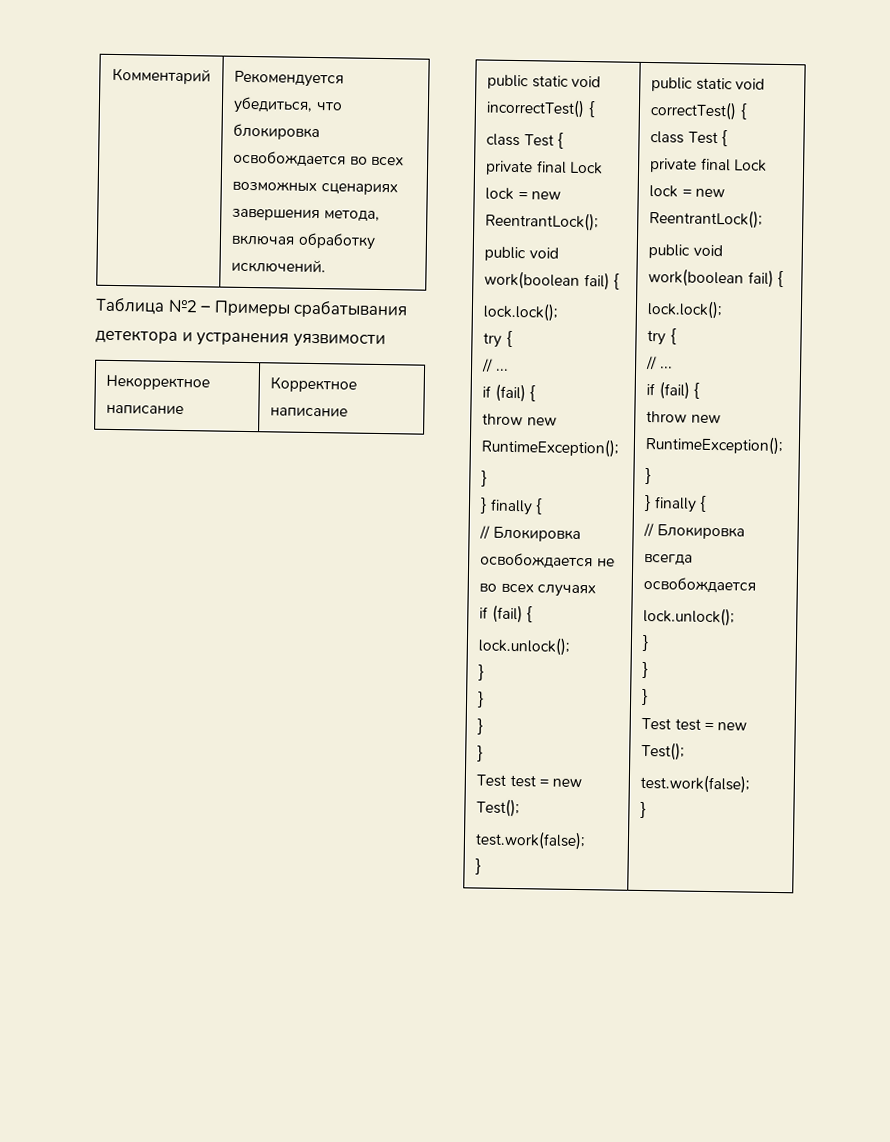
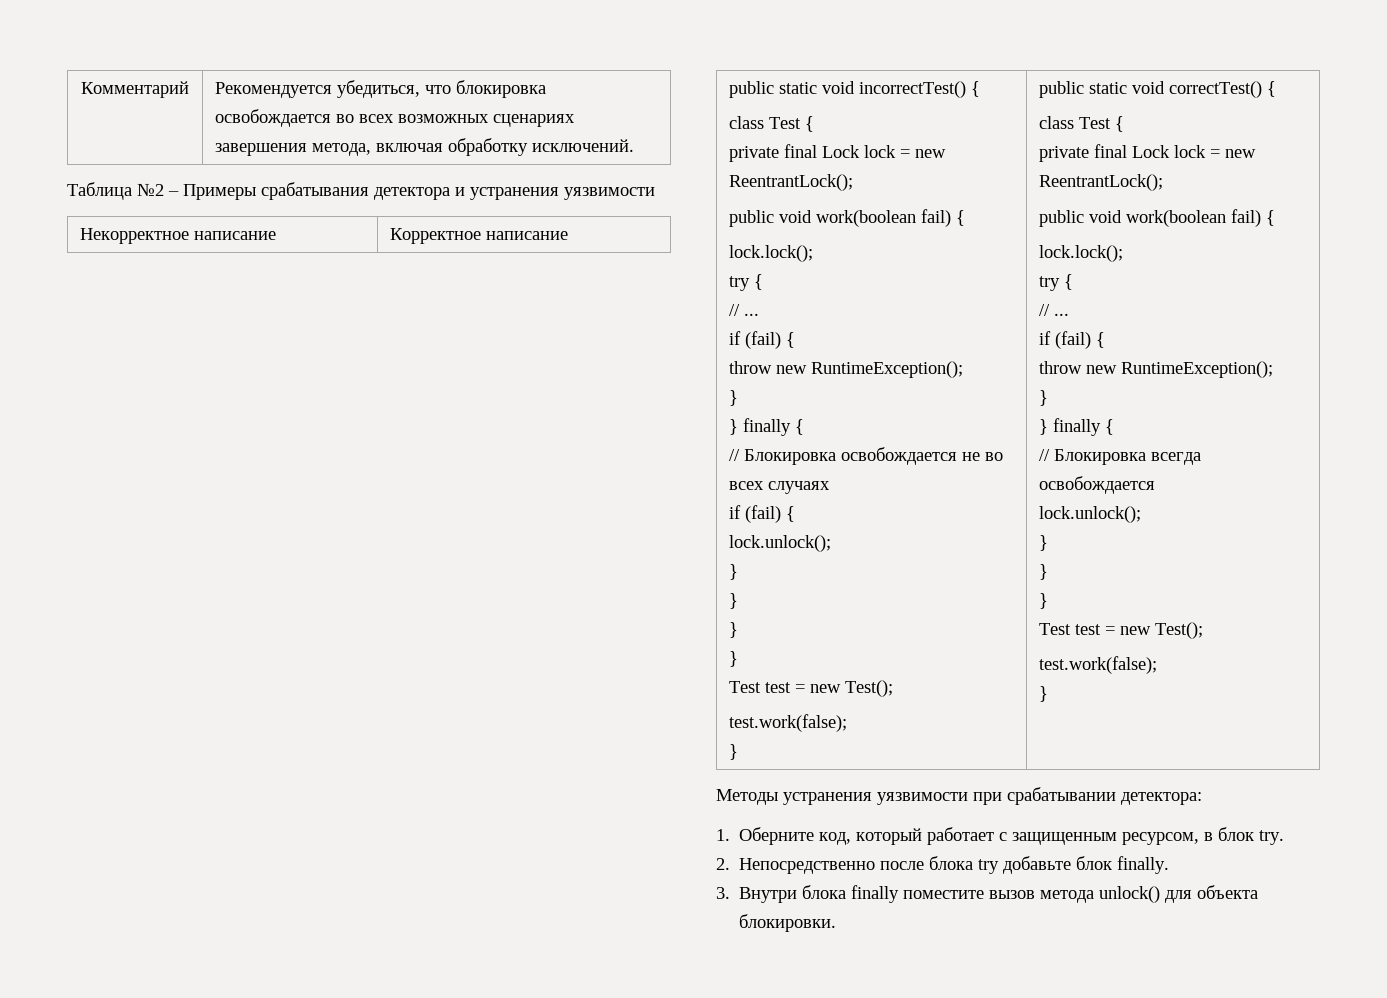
+ Методы устранения уязвимости при срабатывании детектора:
+ 1. Оберните код, который работает с защищенным ресурсом, в блок try.
+ 2. Непосредственно после блока try добавьте блок finally.
+ 3. Внутри блока finally поместите вызов метода unlock() для объекта блокировки.

